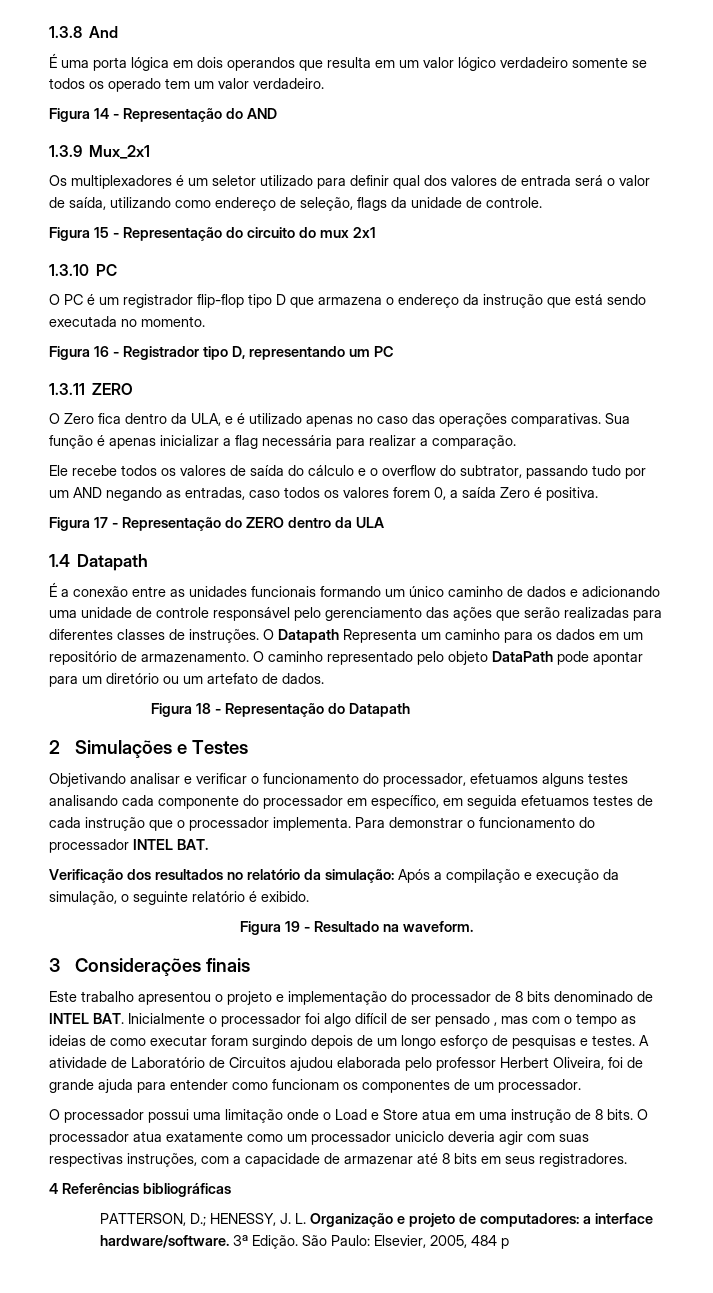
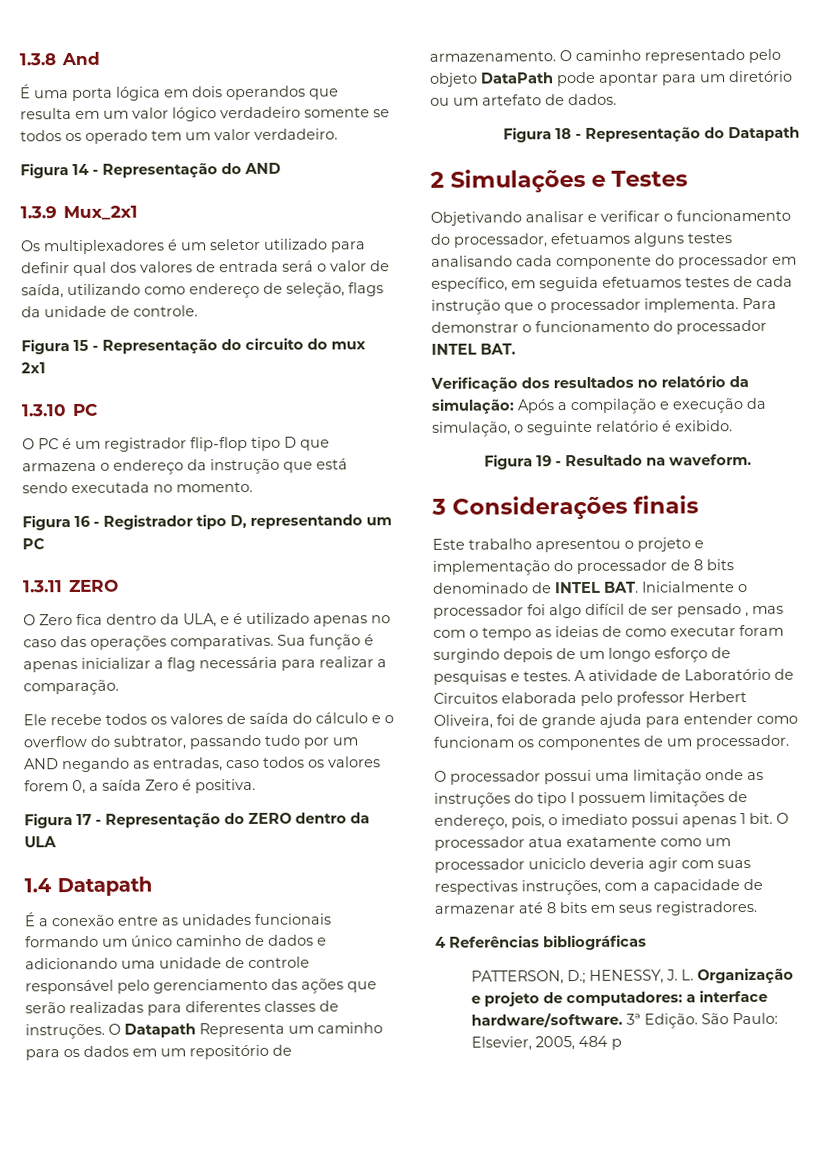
- A atividade de Laboratório de Circuitos ajudou elaborada pelo professor Herbert Oliveira, foi de grande ajuda para entender como funcionam os componentes de um processador.
+ A atividade de Laboratório de Circuitos elaborada pelo professor Herbert Oliveira, foi de grande ajuda para entender como funcionam os componentes de um processador.
- O processador possui uma limitação onde o Load e Store atua em uma instrução de 8 bits.
+ O processador possui uma limitação onde as instruções do tipo I possuem limitações de endereço, pois, o imediato possui apenas 1 bit.

